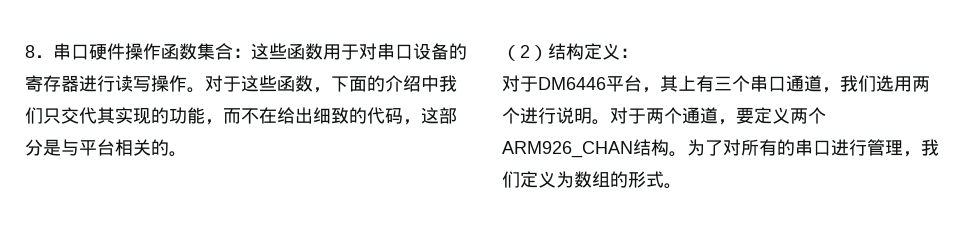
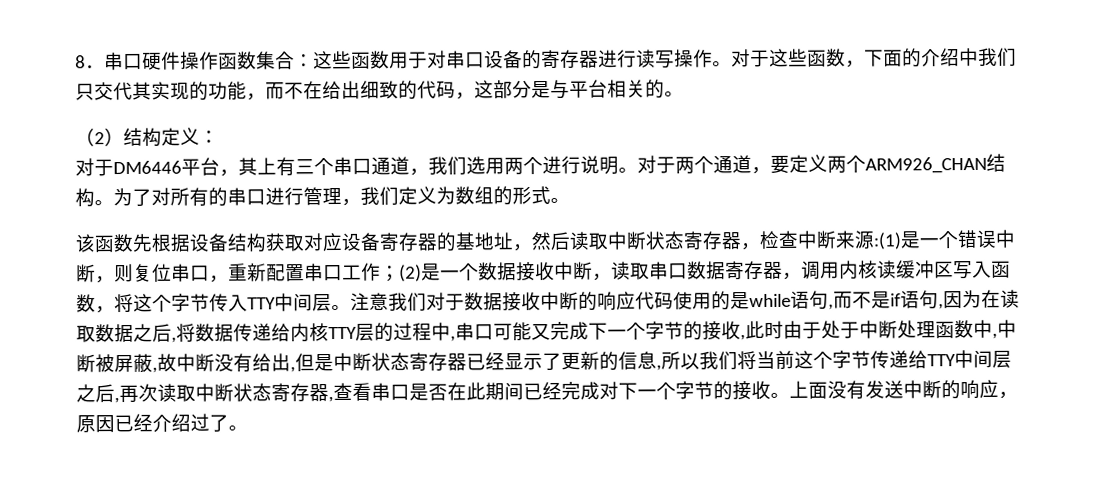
+ 该函数先根据设备结构获取对应设备寄存器的基地址，然后读取中断状态寄存器，检查中断来源:(1)是一个错误中断，则复位串口，重新配置串口工作；(2)是一个数据接收中断，读取串口数据寄存器，调用内核读缓冲区写入函数，将这个字节传入TTY中间层。注意我们对于数据接收中断的响应代码使用的是while语句,而不是if语句,因为在读取数据之后,将数据传递给内核TTY层的过程中,串口可能又完成下一个字节的接收,此时由于处于中断处理函数中,中断被屏蔽,故中断没有给出,但是中断状态寄存器已经显示了更新的信息,所以我们将当前这个字节传递给TTY中间层之后,再次读取中断状态寄存器,查看串口是否在此期间已经完成对下一个字节的接收。上面没有发送中断的响应，原因已经介绍过了。

